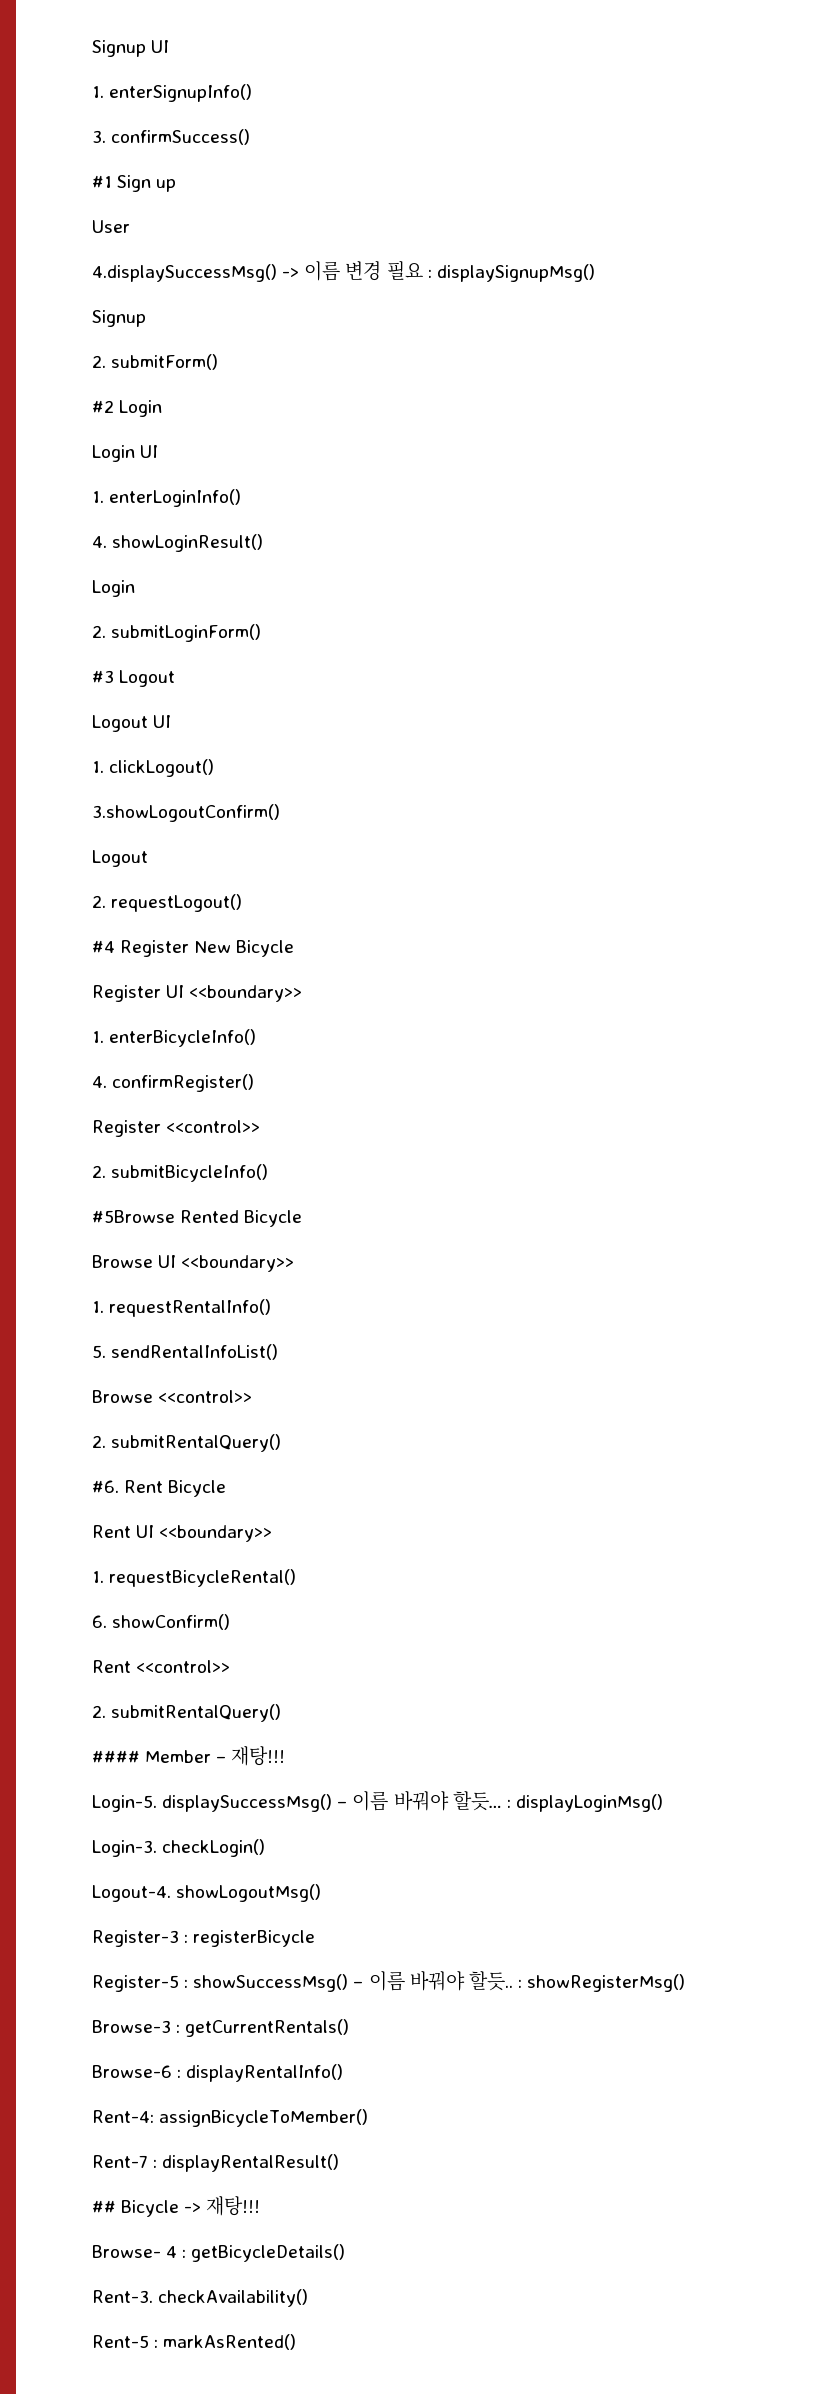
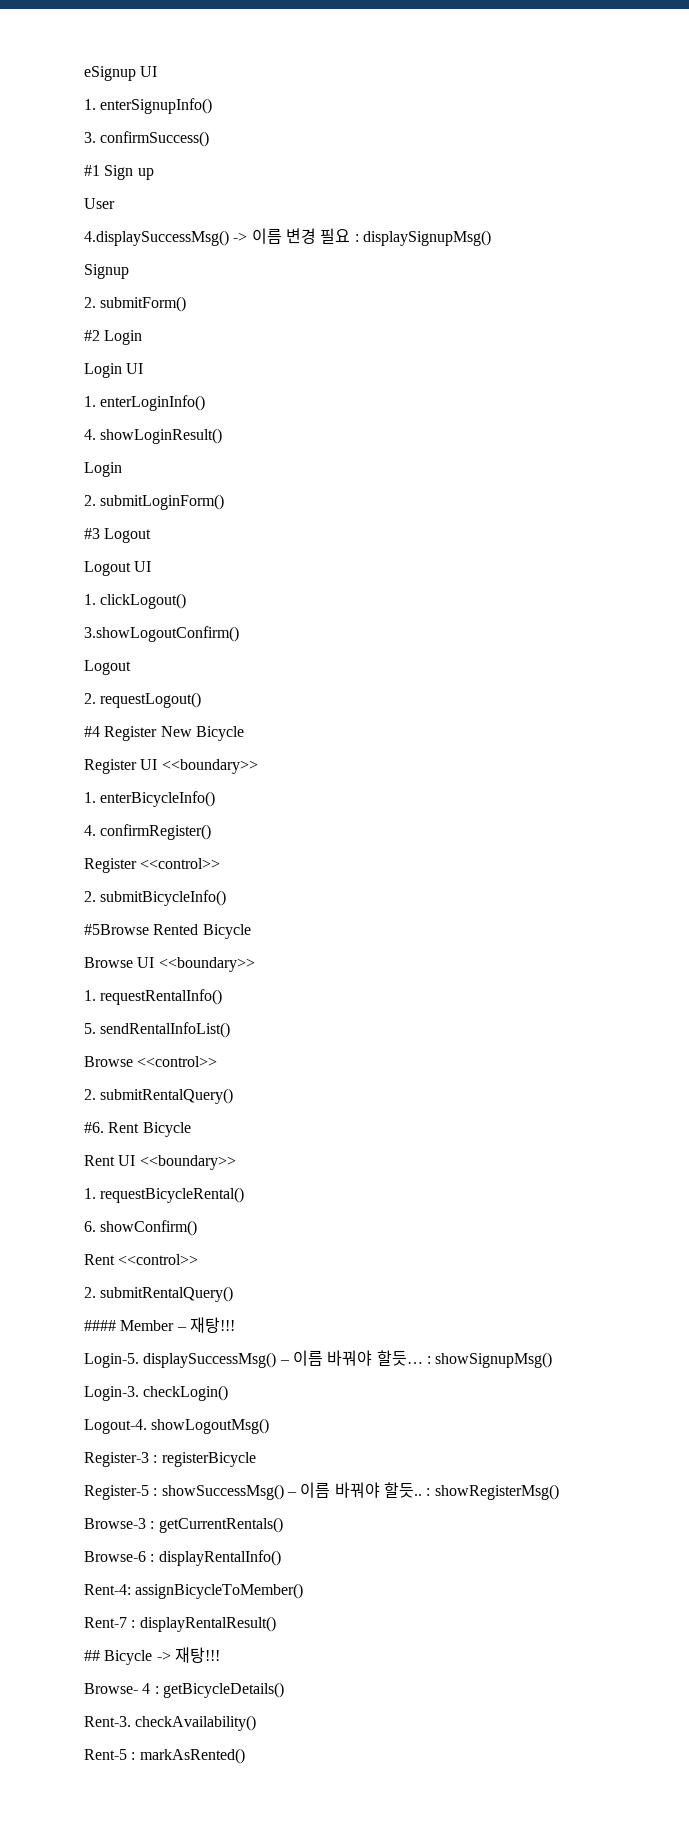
- Signup UI
+ eSignup UI
- Login-5. displaySuccessMsg() – 이름 바꿔야 할듯… : displayLoginMsg()
+ Login-5. displaySuccessMsg() – 이름 바꿔야 할듯… : showSignupMsg()

